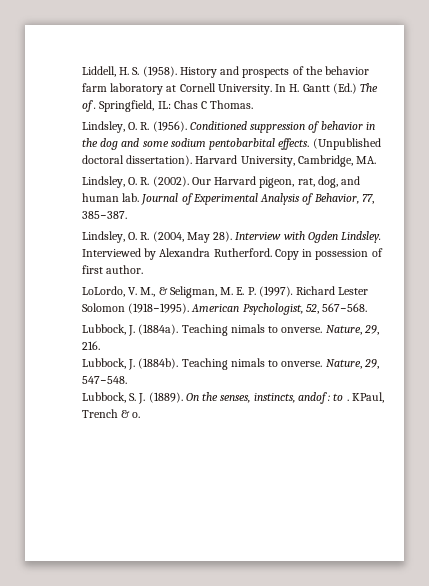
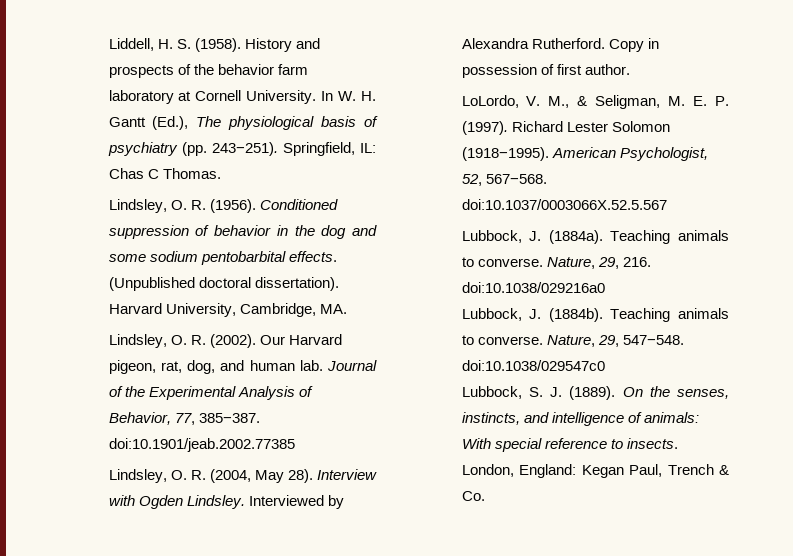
- In H. Gantt (Ed.) The of .
+ In W. H. Gantt (Ed.), The physiological basis of psychiatry (pp. 243−251).
- Journal of Experimental Analysis of Behavior, 77, 385−387.
+ Journal of the Experimental Analysis of Behavior, 77, 385−387. doi:10.1901/jeab.2002.77385
- American Psychologist, 52, 567−568.
+ American Psychologist, 52, 567−568. doi:10.1037/0003066X.52.5.567
- Lubbock, J. (1884a). Teaching nimals to onverse.
+ Lubbock, J. (1884a). Teaching animals to converse.
- Nature, 29, 216.
+ Nature, 29, 216. doi:10.1038/029216a0
- Lubbock, J. (1884b). Teaching nimals to onverse.
+ Lubbock, J. (1884b). Teaching animals to converse.
- Nature, 29, 547−548.
+ Nature, 29, 547−548. doi:10.1038/029547c0
- On the senses, instincts, andof : to . KPaul, Trench & o.
+ On the senses, instincts, and intelligence of animals: With special reference to insects. London, England: Kegan Paul, Trench & Co.

